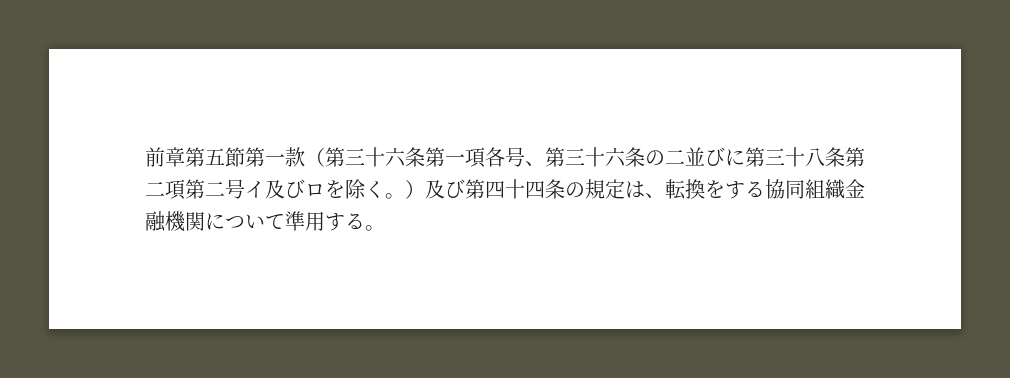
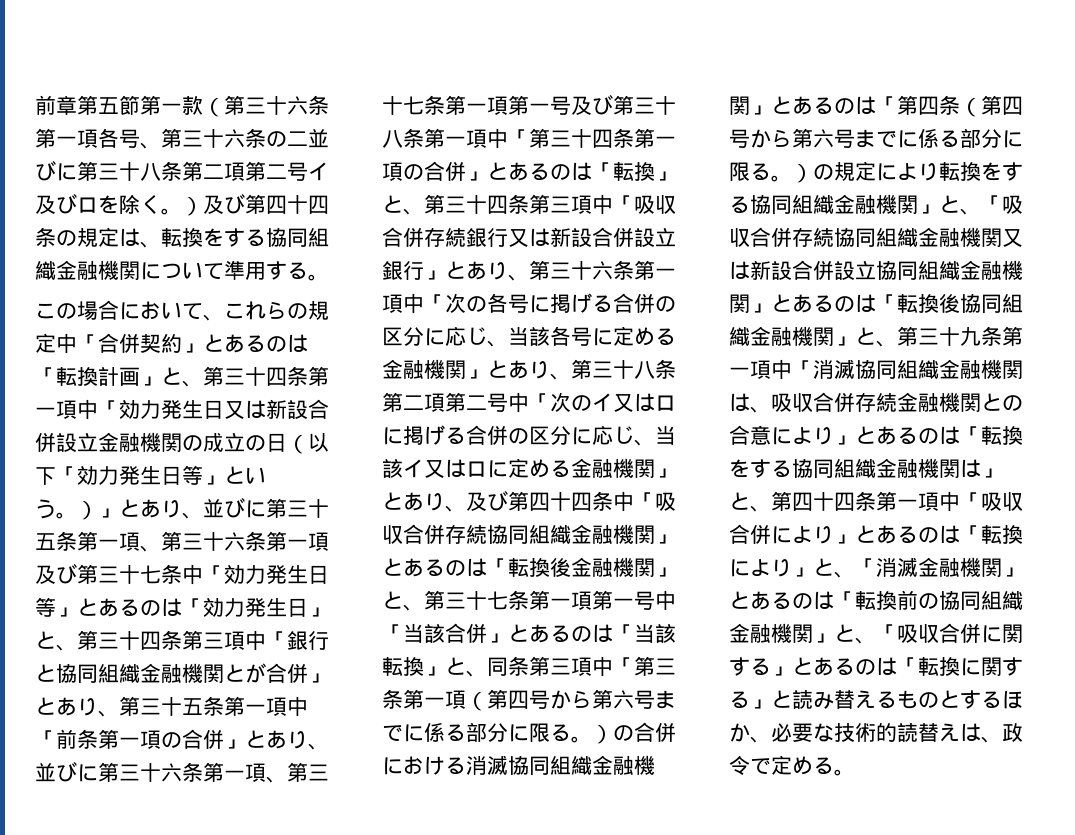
+ この場合において、これらの規定中「合併契約」とあるのは「転換計画」と、第三十四条第一項中「効力発生日又は新設合併設立金融機関の成立の日（以下「効力発生日等」という。）」とあり、並びに第三十五条第一項、第三十六条第一項及び第三十七条中「効力発生日等」とあるのは「効力発生日」と、第三十四条第三項中「銀行と協同組織金融機関とが合併」とあり、第三十五条第一項中「前条第一項の合併」とあり、並びに第三十六条第一項、第三十七条第一項第一号及び第三十八条第一項中「第三十四条第一項の合併」とあるのは「転換」と、第三十四条第三項中「吸収合併存続銀行又は新設合併設立銀行」とあり、第三十六条第一項中「次の各号に掲げる合併の区分に応じ、当該各号に定める金融機関」とあり、第三十八条第二項第二号中「次のイ又はロに掲げる合併の区分に応じ、当該イ又はロに定める金融機関」とあり、及び第四十四条中「吸収合併存続協同組織金融機関」とあるのは「転換後金融機関」と、第三十七条第一項第一号中「当該合併」とあるのは「当該転換」と、同条第三項中「第三条第一項（第四号から第六号までに係る部分に限る。）の合併における消滅協同組織金融機関」とあるのは「第四条（第四号から第六号までに係る部分に限る。）の規定により転換をする協同組織金融機関」と、「吸収合併存続協同組織金融機関又は新設合併設立協同組織金融機関」とあるのは「転換後協同組織金融機関」と、第三十九条第一項中「消滅協同組織金融機関は、吸収合併存続金融機関との合意により」とあるのは「転換をする協同組織金融機関は」と、第四十四条第一項中「吸収合併により」とあるのは「転換により」と、「消滅金融機関」とあるのは「転換前の協同組織金融機関」と、「吸収合併に関する」とあるのは「転換に関する」と読み替えるものとするほか、必要な技術的読替えは、政令で定める。

